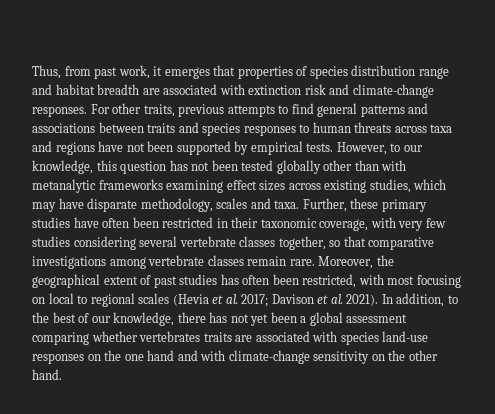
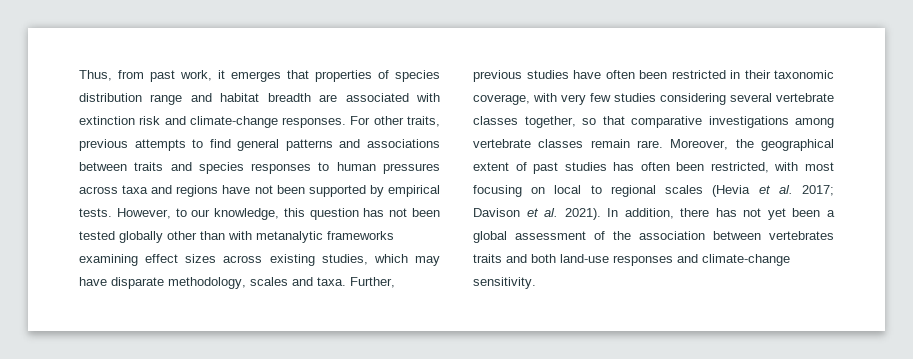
- For other traits, previous attempts to find general patterns and associations between traits and species responses to human threats across taxa and regions have not been supported by empirical tests.
+ For other traits, previous attempts to find general patterns and associations between traits and species responses to human pressures across taxa and regions have not been supported by empirical tests.
- Further, these primary studies have often been restricted in their taxonomic coverage, with very few studies considering several vertebrate classes together, so that comparative investigations among vertebrate classes remain rare.
+ Further, previous studies have often been restricted in their taxonomic coverage, with very few studies considering several vertebrate classes together, so that comparative investigations among vertebrate classes remain rare.
- In addition, to the best of our knowledge, there has not yet been a global assessment comparing whether vertebrates traits are associated with species land-use responses on the one hand and with climate-change sensitivity on the other hand.
+ In addition, there has not yet been a global assessment of the association between vertebrates traits and both land-use responses and climate-change sensitivity.

